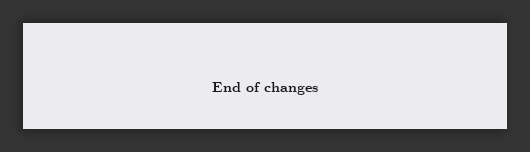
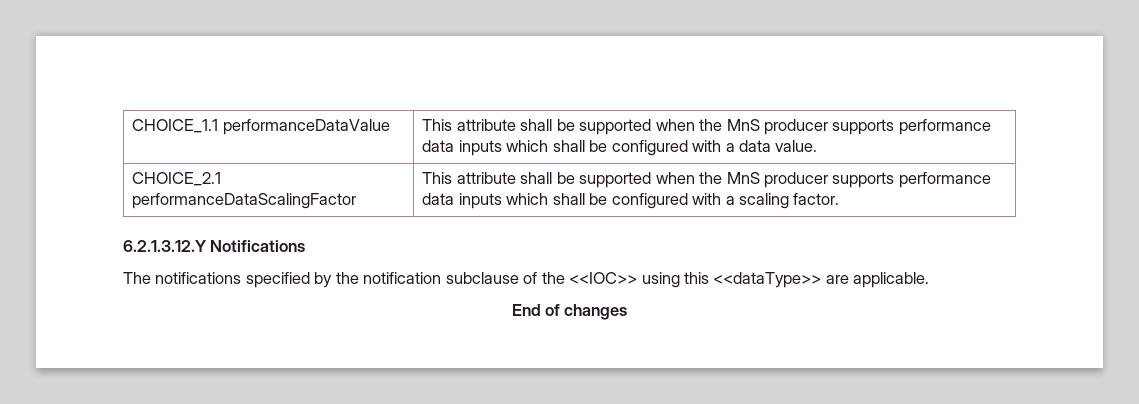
+ CHOICE_1.1 performanceDataValue | This attribute shall be supported when the MnS producer supports performance data inputs which shall be configured with a data value.
+ CHOICE_2.1 performanceDataScalingFactor | This attribute shall be supported when the MnS producer supports performance data inputs which shall be configured with a scaling factor.
+ 6.2.1.3.12.Y Notifications
+ The notifications specified by the notification subclause of the <<IOC>> using this <<dataType>> are applicable.

